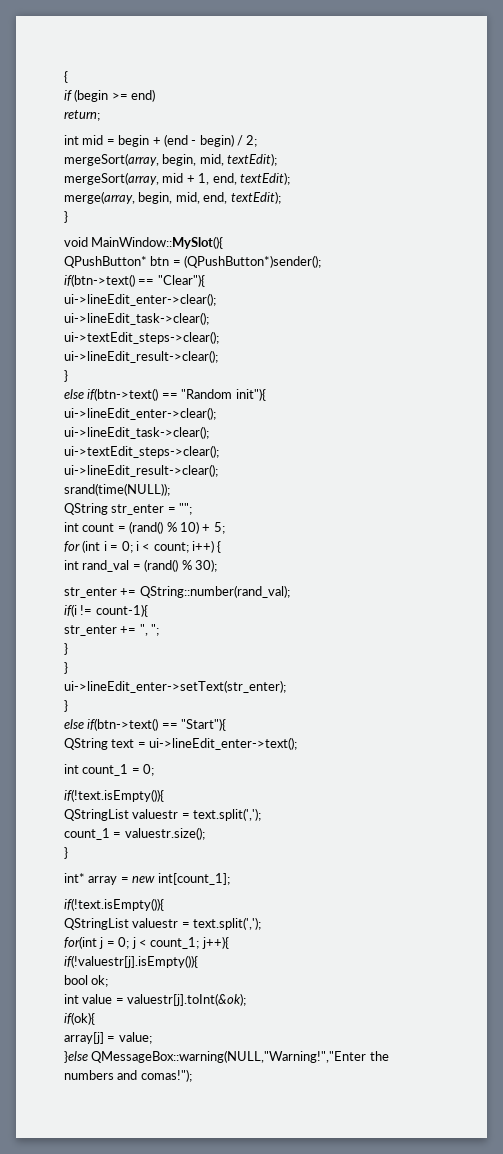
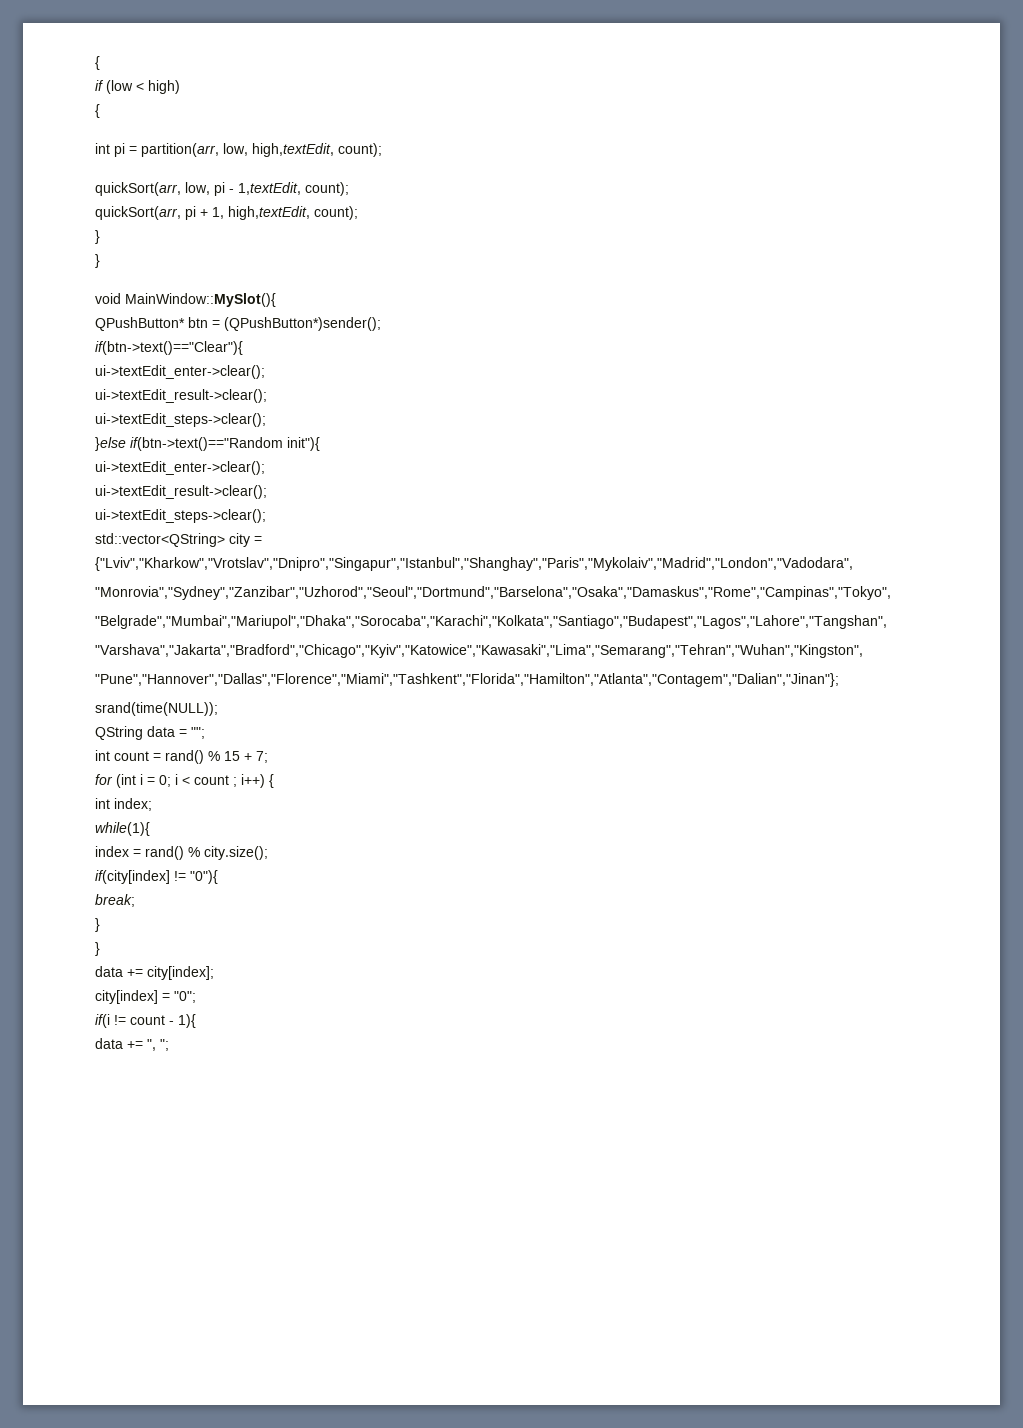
- if (begin >= end)
- return;
- int mid = begin + (end - begin) / 2;
- mergeSort(array, begin, mid, textEdit);
- mergeSort(array, mid + 1, end, textEdit);
- merge(array, begin, mid, end, textEdit);
+ if (low < high)
+ {
+ int pi = partition(arr, low, high,textEdit, count);
+ quickSort(arr, low, pi - 1,textEdit, count);
+ quickSort(arr, pi + 1, high,textEdit, count);
+ }
- if(btn->text() == "Clear"){
- ui->lineEdit_enter->clear();
- ui->lineEdit_task->clear();
+ if(btn->text()=="Clear"){
+ ui->textEdit_enter->clear();
+ ui->textEdit_result->clear();
  ui->textEdit_steps->clear();
- ui->lineEdit_result->clear();
- }
- else if(btn->text() == "Random init"){
- ui->lineEdit_enter->clear();
- ui->lineEdit_task->clear();
+ }else if(btn->text()=="Random init"){
+ ui->textEdit_enter->clear();
+ ui->textEdit_result->clear();
  ui->textEdit_steps->clear();
- ui->lineEdit_result->clear();
+ std::vector<QString> city = {"Lviv","Kharkow","Vrotslav","Dnipro","Singapur","Istanbul","Shanghay","Paris","Mykolaiv","Madrid","London","Vadodara",
+ "Monrovia","Sydney","Zanzibar","Uzhorod","Seoul","Dortmund","Barselona","Osaka","Damaskus","Rome","Campinas","Tokyo",
+ "Belgrade","Mumbai","Mariupol","Dhaka","Sorocaba","Karachi","Kolkata","Santiago","Budapest","Lagos","Lahore","Tangshan",
+ "Varshava","Jakarta","Bradford","Chicago","Kyiv","Katowice","Kawasaki","Lima","Semarang","Tehran","Wuhan","Kingston",
+ "Pune","Hannover","Dallas","Florence","Miami","Tashkent","Florida","Hamilton","Atlanta","Contagem","Dalian","Jinan"};
- QString str_enter = "";
+ QString data = "";
- int count = (rand() % 10) + 5;
+ int count = rand() % 15 + 7;
- for (int i = 0; i < count; i++) {
+ for (int i = 0; i < count ; i++) {
- int rand_val = (rand() % 30);
- str_enter += QString::number(rand_val);
- if(i != count-1){
- str_enter += ", ";
+ int index;
+ while(1){
+ index = rand() % city.size();
+ if(city[index] != "0"){
+ break;
  }
  }
- ui->lineEdit_enter->setText(str_enter);
- }
- else if(btn->text() == "Start"){
- QString text = ui->lineEdit_enter->text();
- int count_1 = 0;
- if(!text.isEmpty()){
- QStringList valuestr = text.split(',');
- count_1 = valuestr.size();
- }
- int* array = new int[count_1];
- if(!text.isEmpty()){
- QStringList valuestr = text.split(',');
- for(int j = 0; j < count_1; j++){
- if(!valuestr[j].isEmpty()){
- bool ok;
- int value = valuestr[j].toInt(&ok);
- if(ok){
- array[j] = value;
- }else QMessageBox::warning(NULL,"Warning!","Enter the numbers and comas!");
+ data += city[index];
+ city[index] = "0";
+ if(i != count - 1){
+ data += ", ";

